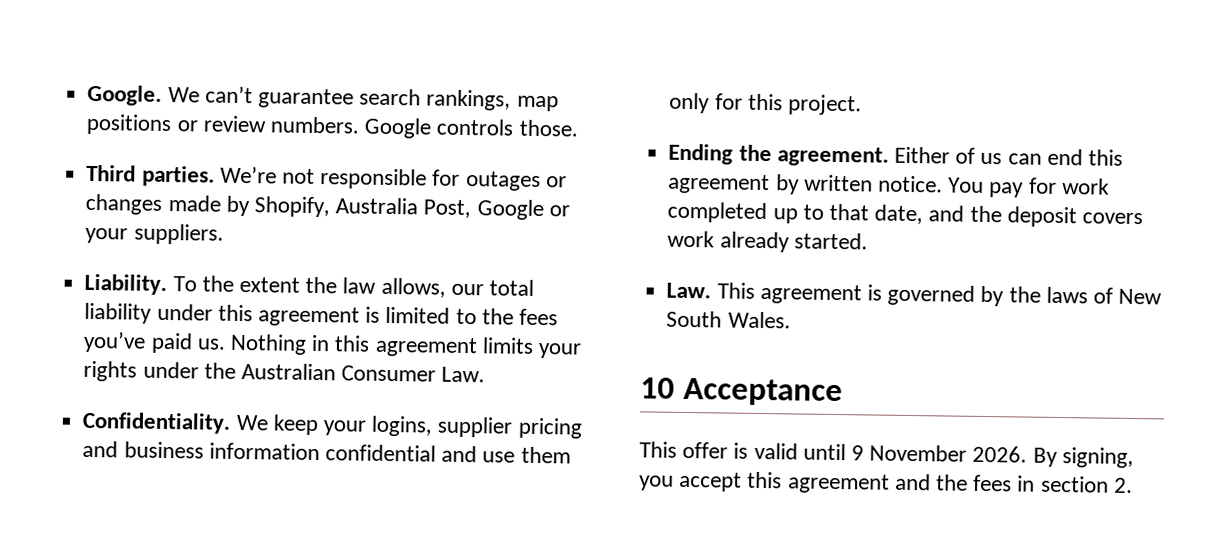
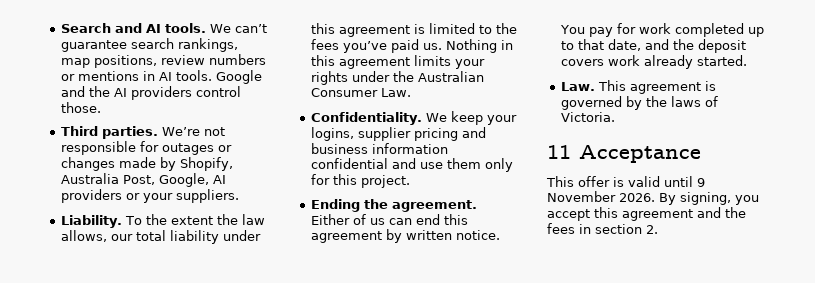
- Google.
+ Search and AI tools.
- We can’t guarantee search rankings, map positions or review numbers. Google controls those.
+ We can’t guarantee search rankings, map positions, review numbers or mentions in AI tools. Google and the AI providers control those.
- We’re not responsible for outages or changes made by Shopify, Australia Post, Google or your suppliers.
+ We’re not responsible for outages or changes made by Shopify, Australia Post, Google, AI providers or your suppliers.
- Law. This agreement is governed by the laws of New South Wales.
- 10 Acceptance
+ Law. This agreement is governed by the laws of Victoria.
+ 11 Acceptance

